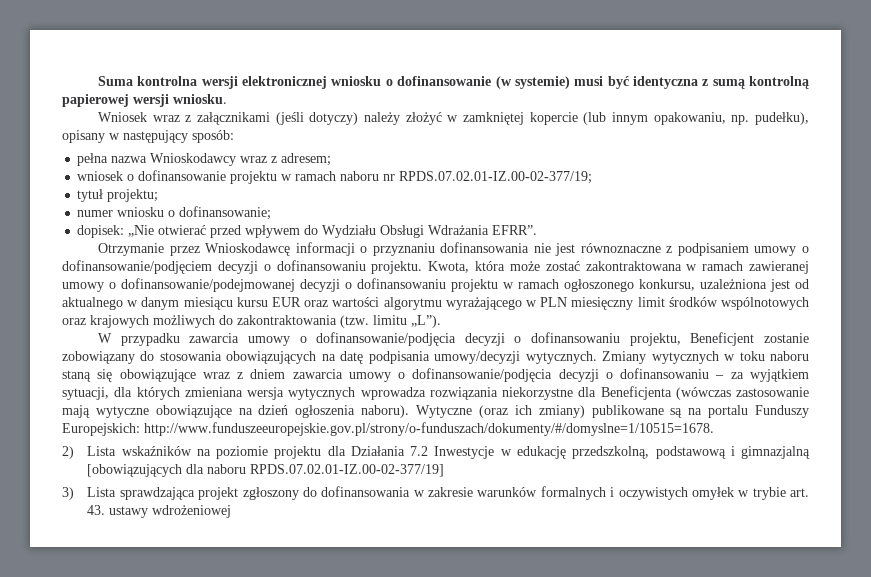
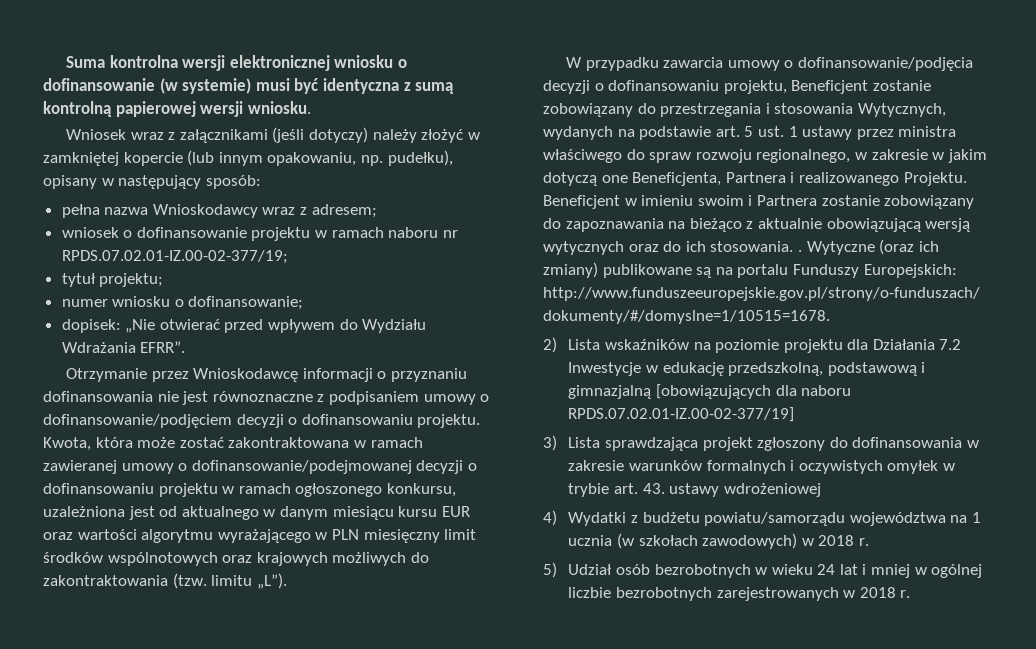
- dopisek: „Nie otwierać przed wpływem do Wydziału Obsługi Wdrażania EFRR”.
+ dopisek: „Nie otwierać przed wpływem do Wydziału Wdrażania EFRR”.
- W przypadku zawarcia umowy o dofinansowanie/podjęcia decyzji o dofinansowaniu projektu, Beneficjent zostanie zobowiązany do stosowania obowiązujących na datę podpisania umowy/decyzji wytycznych. Zmiany wytycznych w toku naboru staną się obowiązujące wraz z dniem zawarcia umowy o dofinansowanie/podjęcia decyzji o dofinansowaniu – za wyjątkiem sytuacji, dla których zmieniana wersja wytycznych wprowadza rozwiązania niekorzystne dla Beneficjenta (wówczas zastosowanie mają wytyczne obowiązujące na dzień ogłoszenia naboru).
+ W przypadku zawarcia umowy o dofinansowanie/podjęcia decyzji o dofinansowaniu projektu, Beneficjent zostanie zobowiązany do przestrzegania i stosowania Wytycznych, wydanych na podstawie art. 5 ust. 1 ustawy przez ministra właściwego do spraw rozwoju regionalnego, w zakresie w jakim dotyczą one Beneficjenta, Partnera i realizowanego Projektu. Beneficjent w imieniu swoim i Partnera zostanie zobowiązany do zapoznawania na bieżąco z aktualnie obowiązującą wersją wytycznych oraz do ich stosowania. .
+ 4) Wydatki z budżetu powiatu/samorządu województwa na 1 ucznia (w szkołach zawodowych) w 2018 r.
+ 5) Udział osób bezrobotnych w wieku 24 lat i mniej w ogólnej liczbie bezrobotnych zarejestrowanych w 2018 r.

